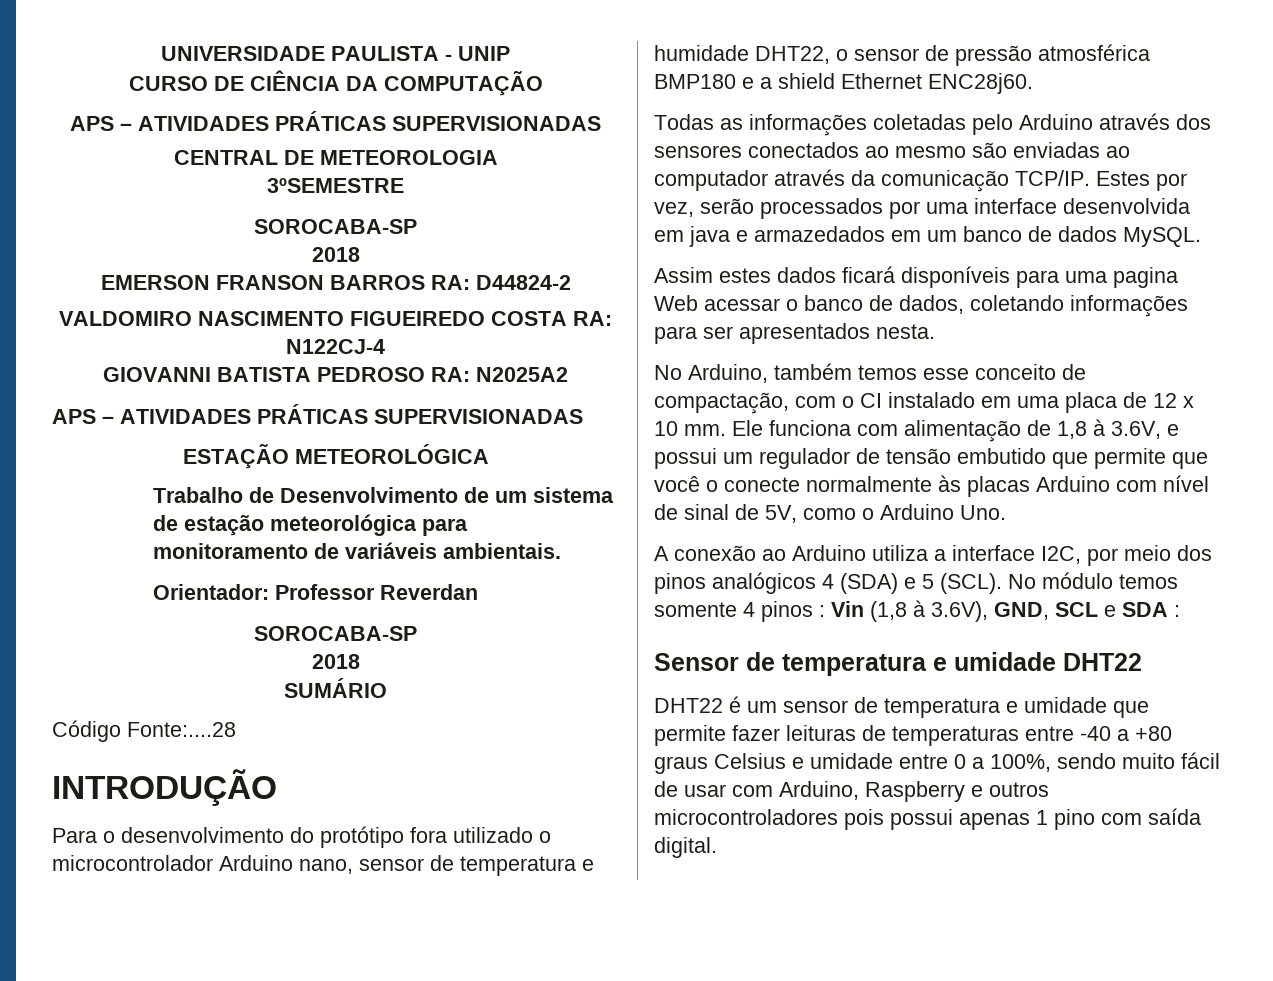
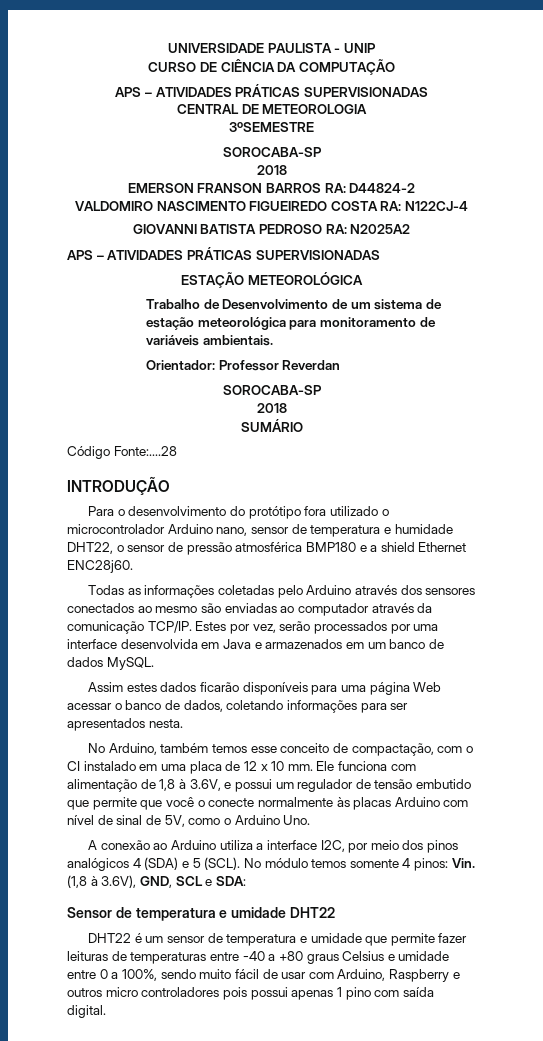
- Estes por vez, serão processados por uma interface desenvolvida em java e armazedados em um banco de dados MySQL.
+ Estes por vez, serão processados por uma interface desenvolvida em Java e armazenados em um banco de dados MySQL.
- Assim estes dados ficará disponíveis para uma pagina Web acessar o banco de dados, coletando informações para ser apresentados nesta.
+ Assim estes dados ficarão disponíveis para uma página Web acessar o banco de dados, coletando informações para ser apresentados nesta.
- No módulo temos somente 4 pinos : Vin (1,8 à 3.6V), GND, SCL e SDA :
+ No módulo temos somente 4 pinos: Vin. (1,8 à 3.6V), GND, SCL e SDA:
- DHT22 é um sensor de temperatura e umidade que permite fazer leituras de temperaturas entre -40 a +80 graus Celsius e umidade entre 0 a 100%, sendo muito fácil de usar com Arduino, Raspberry e outros microcontroladores pois possui apenas 1 pino com saída digital.
+ DHT22 é um sensor de temperatura e umidade que permite fazer leituras de temperaturas entre -40 a +80 graus Celsius e umidade entre 0 a 100%, sendo muito fácil de usar com Arduino, Raspberry e outros micro controladores pois possui apenas 1 pino com saída digital.

